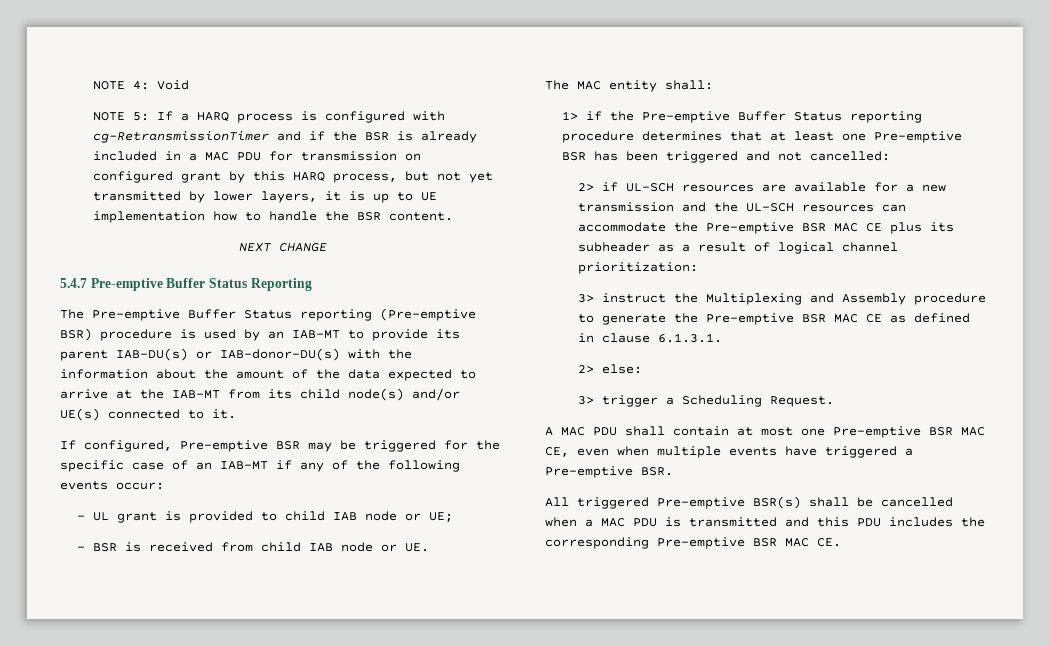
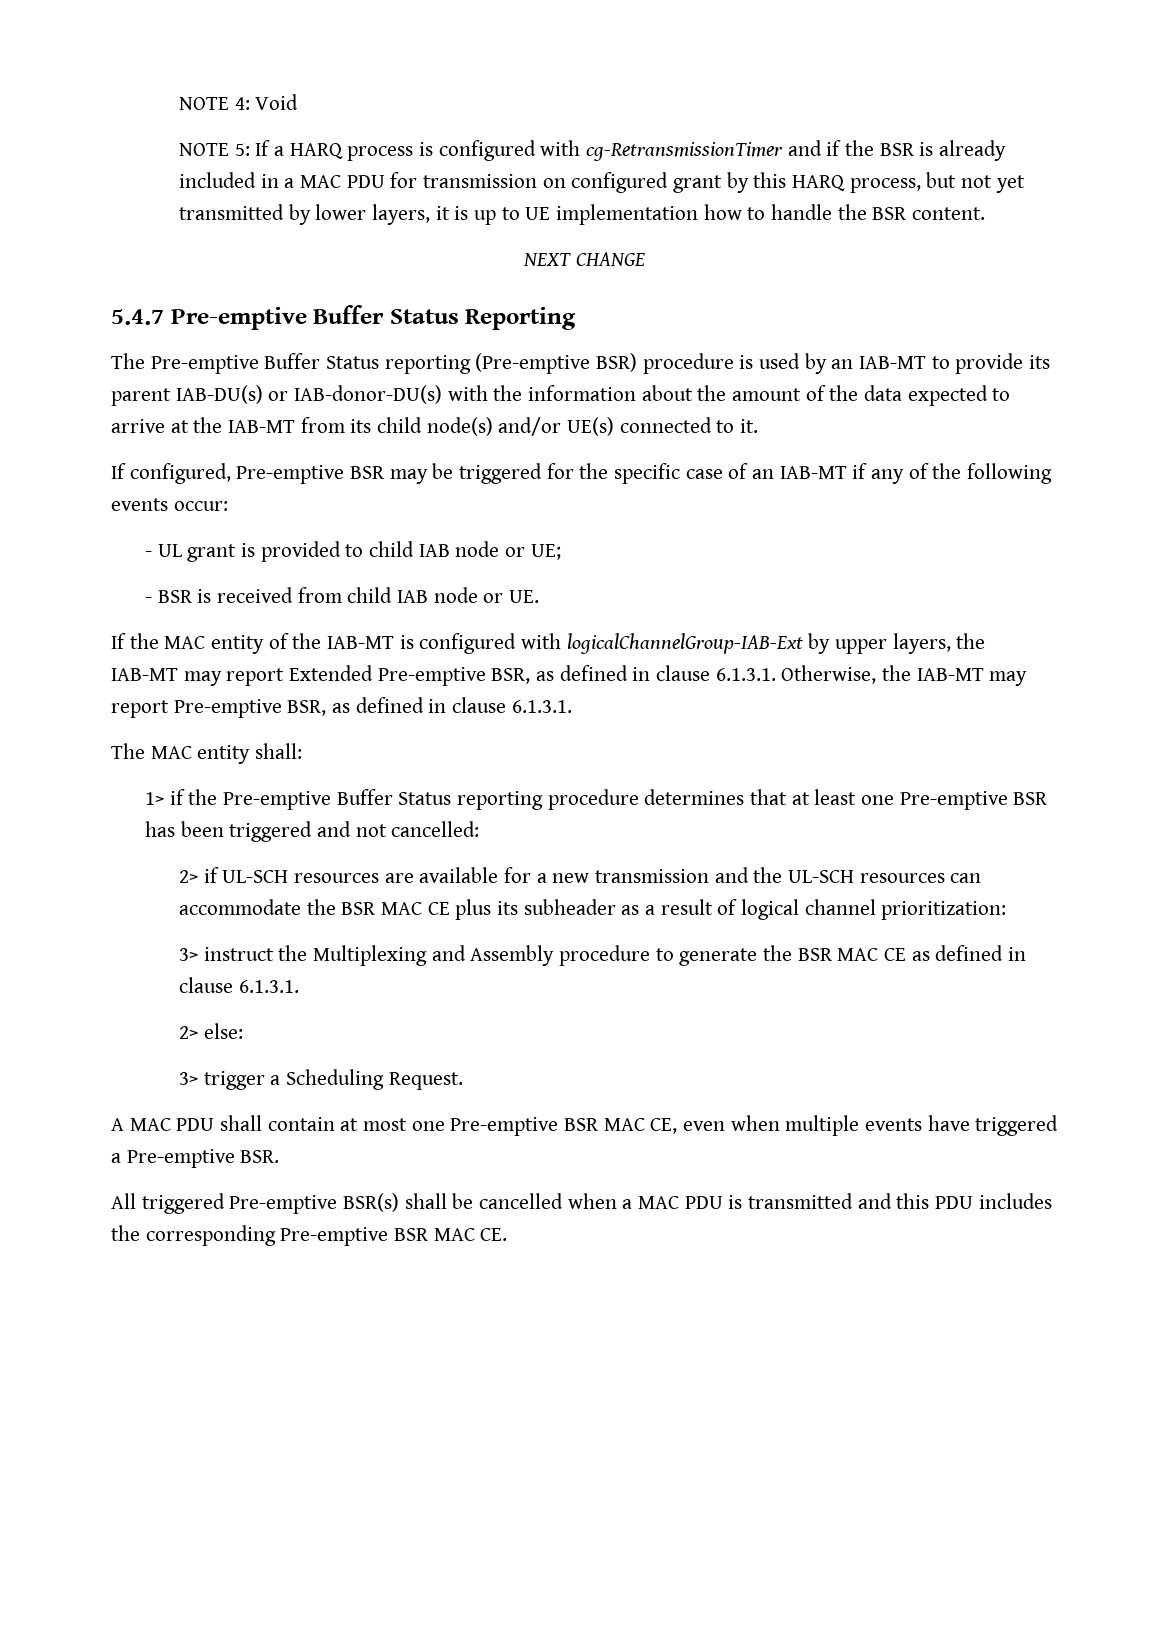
+ If the MAC entity of the IAB-MT is configured with logicalChannelGroup-IAB-Ext by upper layers, the IAB-MT may report Extended Pre-emptive BSR, as defined in clause 6.1.3.1. Otherwise, the IAB-MT may report Pre-emptive BSR, as defined in clause 6.1.3.1.
- 2> if UL-SCH resources are available for a new transmission and the UL-SCH resources can accommodate the Pre-emptive BSR MAC CE plus its subheader as a result of logical channel prioritization:
+ 2> if UL-SCH resources are available for a new transmission and the UL-SCH resources can accommodate the BSR MAC CE plus its subheader as a result of logical channel prioritization:
- 3> instruct the Multiplexing and Assembly procedure to generate the Pre-emptive BSR MAC CE as defined in clause 6.1.3.1.
+ 3> instruct the Multiplexing and Assembly procedure to generate the BSR MAC CE as defined in clause 6.1.3.1.

